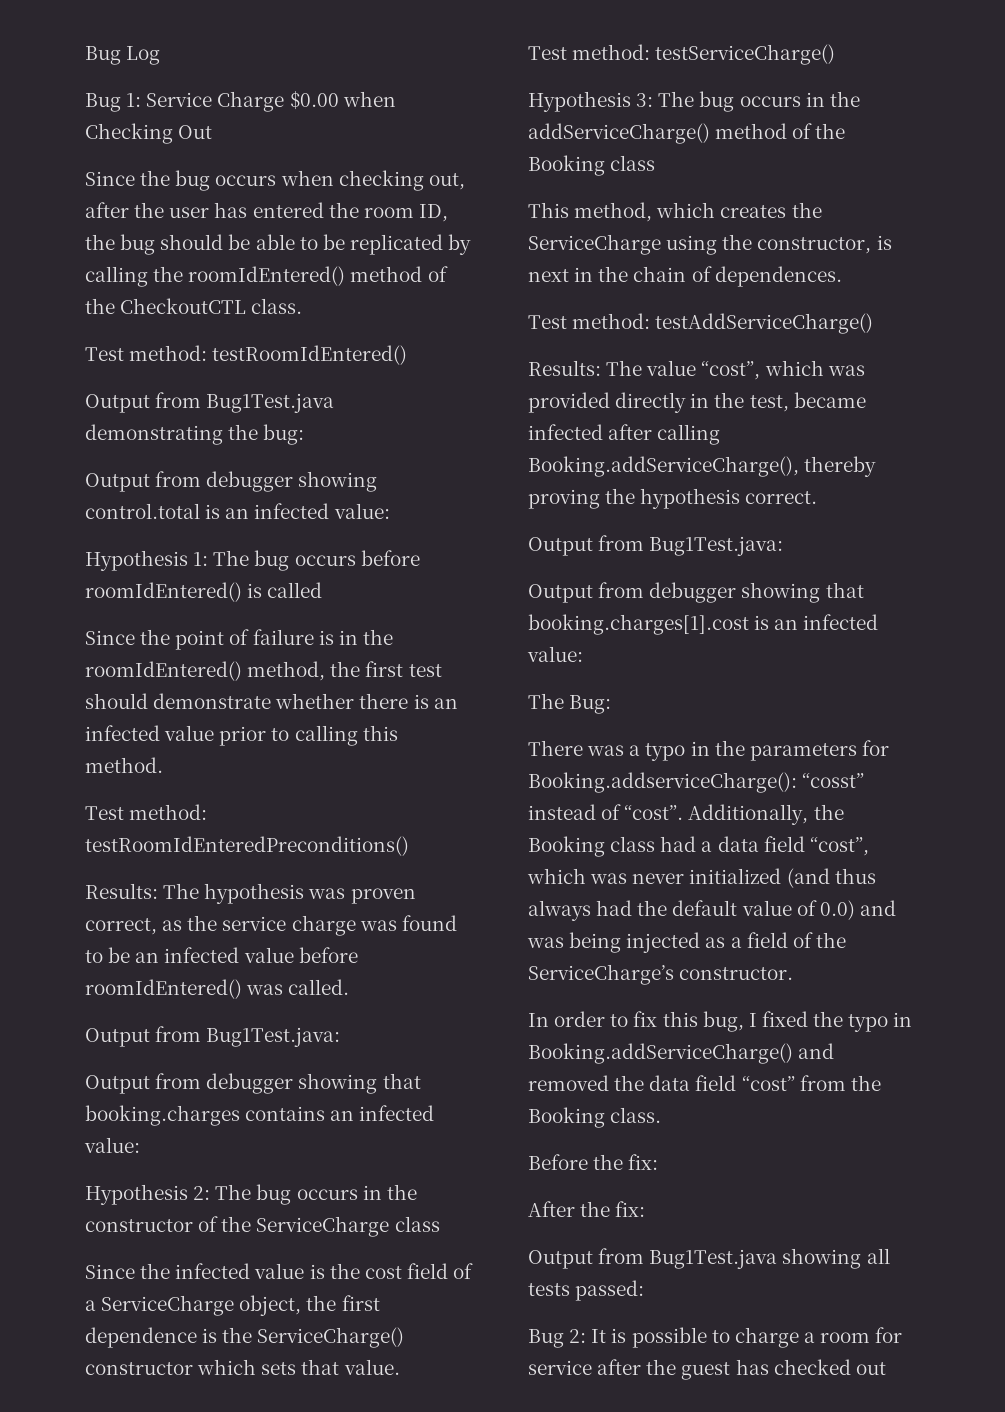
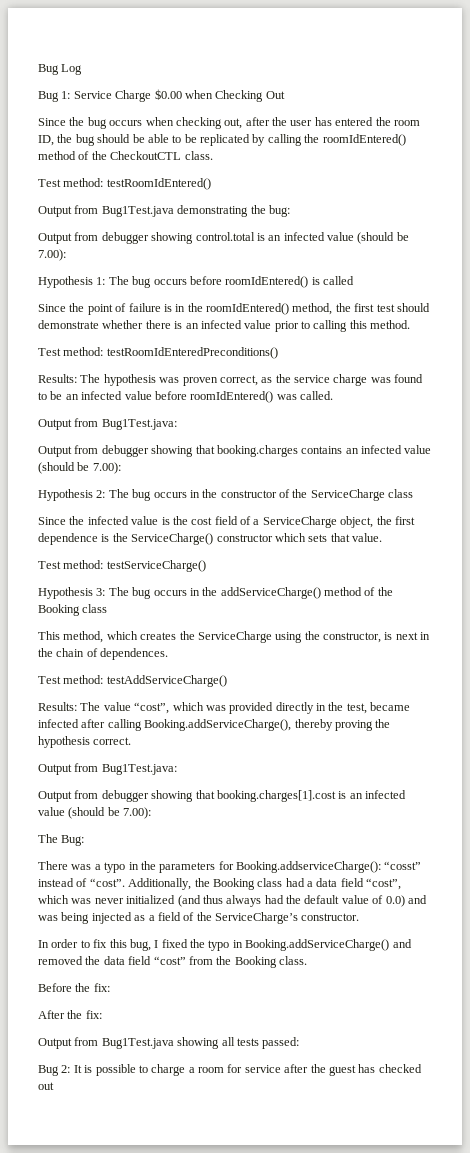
- Output from debugger showing control.total is an infected value:
+ Output from debugger showing control.total is an infected value (should be 7.00):
- Output from debugger showing that booking.charges contains an infected value:
+ Output from debugger showing that booking.charges contains an infected value (should be 7.00):
- Output from debugger showing that booking.charges[1].cost is an infected value:
+ Output from debugger showing that booking.charges[1].cost is an infected value (should be 7.00):

